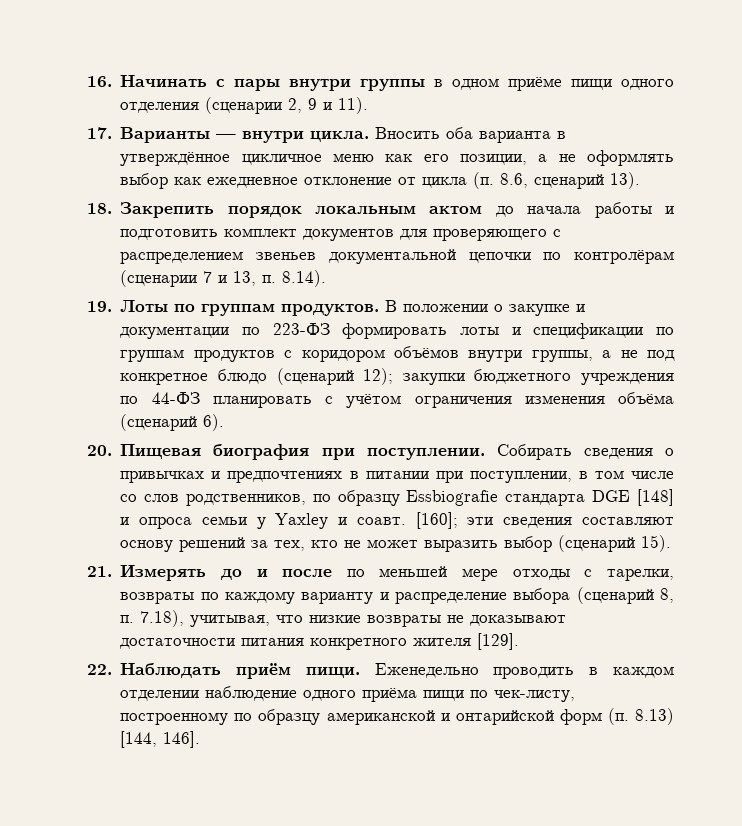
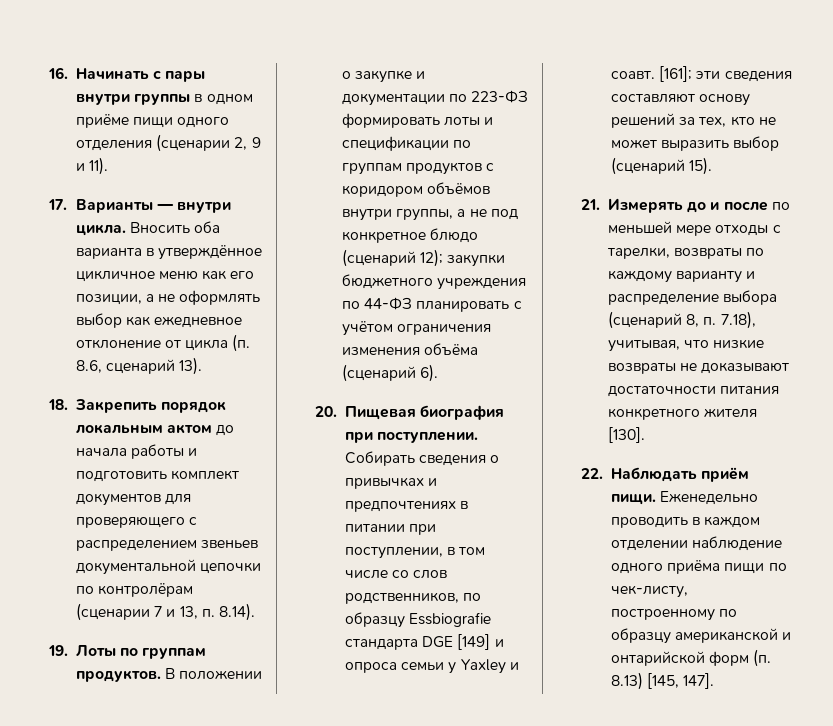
- Собирать сведения о привычках и предпочтениях в питании при поступлении, в том числе со слов родственников, по образцу Essbiografie стандарта DGE [148] и опроса семьи у Yaxley и соавт.
+ Собирать сведения о привычках и предпочтениях в питании при поступлении, в том числе со слов родственников, по образцу Essbiografie стандарта DGE [149] и опроса семьи у Yaxley и соавт.
- [160]; эти сведения составляют основу решений за тех, кто не может выразить выбор (сценарий 15).
+ [161]; эти сведения составляют основу решений за тех, кто не может выразить выбор (сценарий 15).
- 21. Измерять до и после по меньшей мере отходы с тарелки, возвраты по каждому варианту и распределение выбора (сценарий 8, п. 7.18), учитывая, что низкие возвраты не доказывают достаточности питания конкретного жителя [129].
+ 21. Измерять до и после по меньшей мере отходы с тарелки, возвраты по каждому варианту и распределение выбора (сценарий 8, п. 7.18), учитывая, что низкие возвраты не доказывают достаточности питания конкретного жителя [130].
- Еженедельно проводить в каждом отделении наблюдение одного приёма пищи по чек-листу, построенному по образцу американской и онтарийской форм (п. 8.13) [144, 146].
+ Еженедельно проводить в каждом отделении наблюдение одного приёма пищи по чек-листу, построенному по образцу американской и онтарийской форм (п. 8.13) [145, 147].

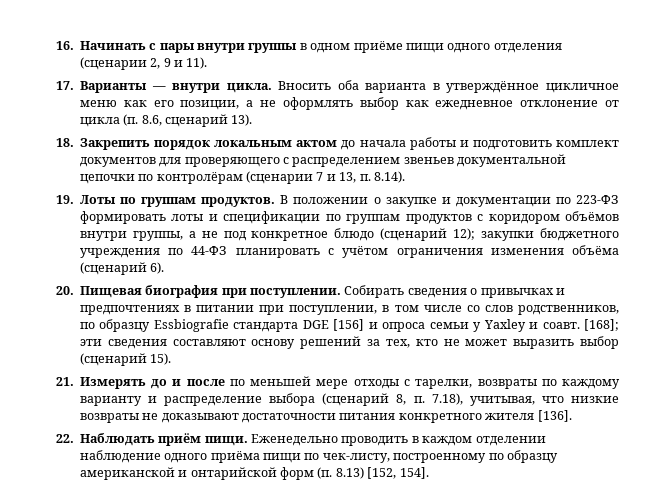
- Собирать сведения о привычках и предпочтениях в питании при поступлении, в том числе со слов родственников, по образцу Essbiografie стандарта DGE [149] и опроса семьи у Yaxley и соавт.
+ Собирать сведения о привычках и предпочтениях в питании при поступлении, в том числе со слов родственников, по образцу Essbiografie стандарта DGE [156] и опроса семьи у Yaxley и соавт.
- [161]; эти сведения составляют основу решений за тех, кто не может выразить выбор (сценарий 15).
+ [168]; эти сведения составляют основу решений за тех, кто не может выразить выбор (сценарий 15).
- 21. Измерять до и после по меньшей мере отходы с тарелки, возвраты по каждому варианту и распределение выбора (сценарий 8, п. 7.18), учитывая, что низкие возвраты не доказывают достаточности питания конкретного жителя [130].
+ 21. Измерять до и после по меньшей мере отходы с тарелки, возвраты по каждому варианту и распределение выбора (сценарий 8, п. 7.18), учитывая, что низкие возвраты не доказывают достаточности питания конкретного жителя [136].
- Еженедельно проводить в каждом отделении наблюдение одного приёма пищи по чек-листу, построенному по образцу американской и онтарийской форм (п. 8.13) [145, 147].
+ Еженедельно проводить в каждом отделении наблюдение одного приёма пищи по чек-листу, построенному по образцу американской и онтарийской форм (п. 8.13) [152, 154].

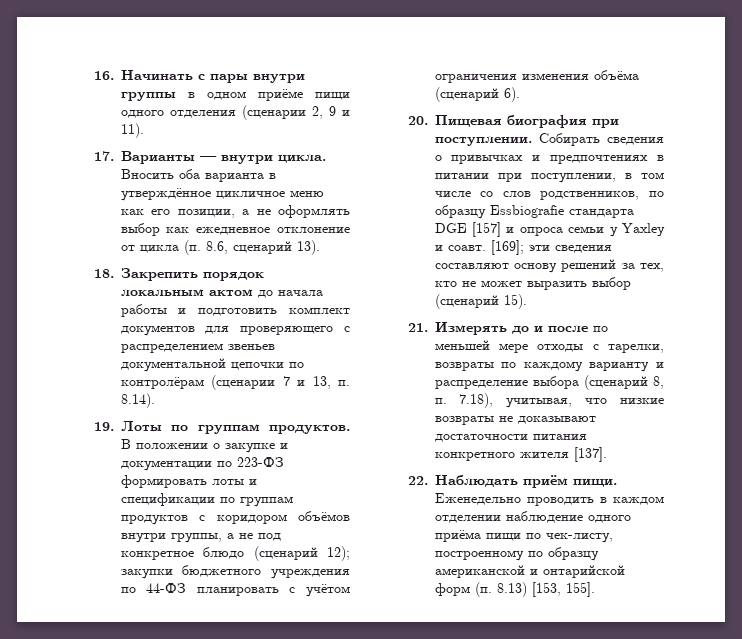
- Собирать сведения о привычках и предпочтениях в питании при поступлении, в том числе со слов родственников, по образцу Essbiografie стандарта DGE [156] и опроса семьи у Yaxley и соавт.
+ Собирать сведения о привычках и предпочтениях в питании при поступлении, в том числе со слов родственников, по образцу Essbiografie стандарта DGE [157] и опроса семьи у Yaxley и соавт.
- [168]; эти сведения составляют основу решений за тех, кто не может выразить выбор (сценарий 15).
+ [169]; эти сведения составляют основу решений за тех, кто не может выразить выбор (сценарий 15).
- 21. Измерять до и после по меньшей мере отходы с тарелки, возвраты по каждому варианту и распределение выбора (сценарий 8, п. 7.18), учитывая, что низкие возвраты не доказывают достаточности питания конкретного жителя [136].
+ 21. Измерять до и после по меньшей мере отходы с тарелки, возвраты по каждому варианту и распределение выбора (сценарий 8, п. 7.18), учитывая, что низкие возвраты не доказывают достаточности питания конкретного жителя [137].
- Еженедельно проводить в каждом отделении наблюдение одного приёма пищи по чек-листу, построенному по образцу американской и онтарийской форм (п. 8.13) [152, 154].
+ Еженедельно проводить в каждом отделении наблюдение одного приёма пищи по чек-листу, построенному по образцу американской и онтарийской форм (п. 8.13) [153, 155].

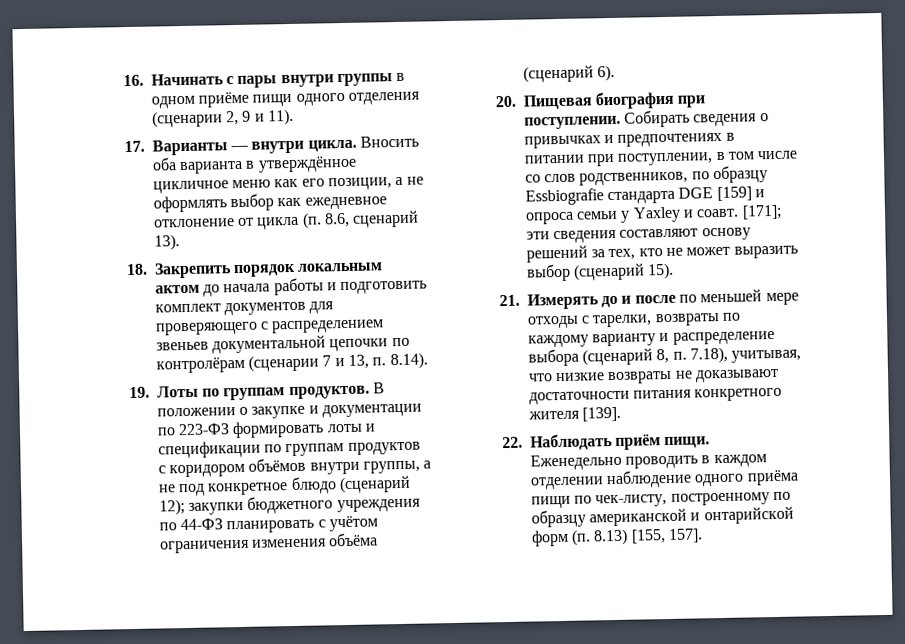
- Собирать сведения о привычках и предпочтениях в питании при поступлении, в том числе со слов родственников, по образцу Essbiografie стандарта DGE [157] и опроса семьи у Yaxley и соавт.
+ Собирать сведения о привычках и предпочтениях в питании при поступлении, в том числе со слов родственников, по образцу Essbiografie стандарта DGE [159] и опроса семьи у Yaxley и соавт.
- [169]; эти сведения составляют основу решений за тех, кто не может выразить выбор (сценарий 15).
+ [171]; эти сведения составляют основу решений за тех, кто не может выразить выбор (сценарий 15).
- 21. Измерять до и после по меньшей мере отходы с тарелки, возвраты по каждому варианту и распределение выбора (сценарий 8, п. 7.18), учитывая, что низкие возвраты не доказывают достаточности питания конкретного жителя [137].
+ 21. Измерять до и после по меньшей мере отходы с тарелки, возвраты по каждому варианту и распределение выбора (сценарий 8, п. 7.18), учитывая, что низкие возвраты не доказывают достаточности питания конкретного жителя [139].
- Еженедельно проводить в каждом отделении наблюдение одного приёма пищи по чек-листу, построенному по образцу американской и онтарийской форм (п. 8.13) [153, 155].
+ Еженедельно проводить в каждом отделении наблюдение одного приёма пищи по чек-листу, построенному по образцу американской и онтарийской форм (п. 8.13) [155, 157].

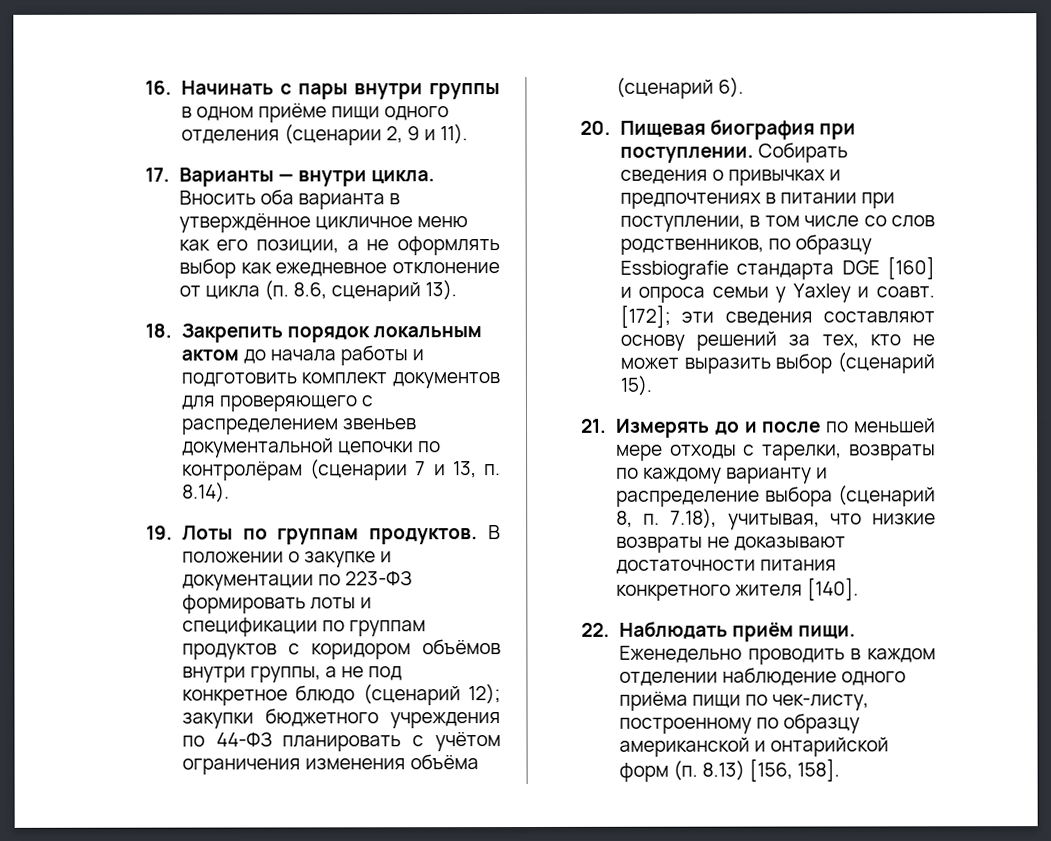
- Собирать сведения о привычках и предпочтениях в питании при поступлении, в том числе со слов родственников, по образцу Essbiografie стандарта DGE [159] и опроса семьи у Yaxley и соавт.
+ Собирать сведения о привычках и предпочтениях в питании при поступлении, в том числе со слов родственников, по образцу Essbiografie стандарта DGE [160] и опроса семьи у Yaxley и соавт.
- [171]; эти сведения составляют основу решений за тех, кто не может выразить выбор (сценарий 15).
+ [172]; эти сведения составляют основу решений за тех, кто не может выразить выбор (сценарий 15).
- 21. Измерять до и после по меньшей мере отходы с тарелки, возвраты по каждому варианту и распределение выбора (сценарий 8, п. 7.18), учитывая, что низкие возвраты не доказывают достаточности питания конкретного жителя [139].
+ 21. Измерять до и после по меньшей мере отходы с тарелки, возвраты по каждому варианту и распределение выбора (сценарий 8, п. 7.18), учитывая, что низкие возвраты не доказывают достаточности питания конкретного жителя [140].
- Еженедельно проводить в каждом отделении наблюдение одного приёма пищи по чек-листу, построенному по образцу американской и онтарийской форм (п. 8.13) [155, 157].
+ Еженедельно проводить в каждом отделении наблюдение одного приёма пищи по чек-листу, построенному по образцу американской и онтарийской форм (п. 8.13) [156, 158].

